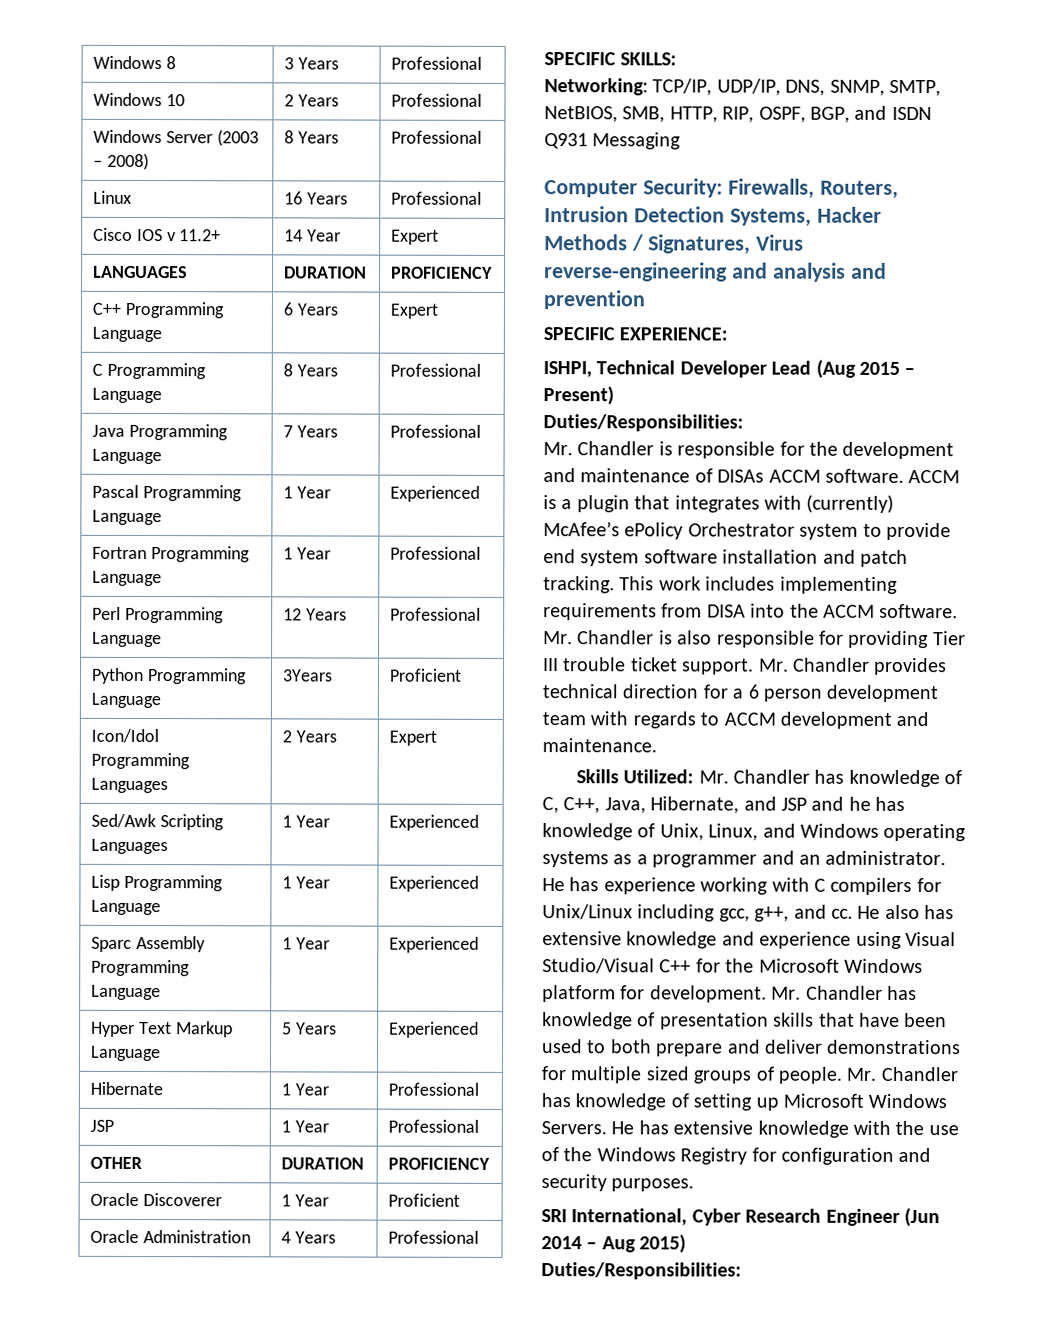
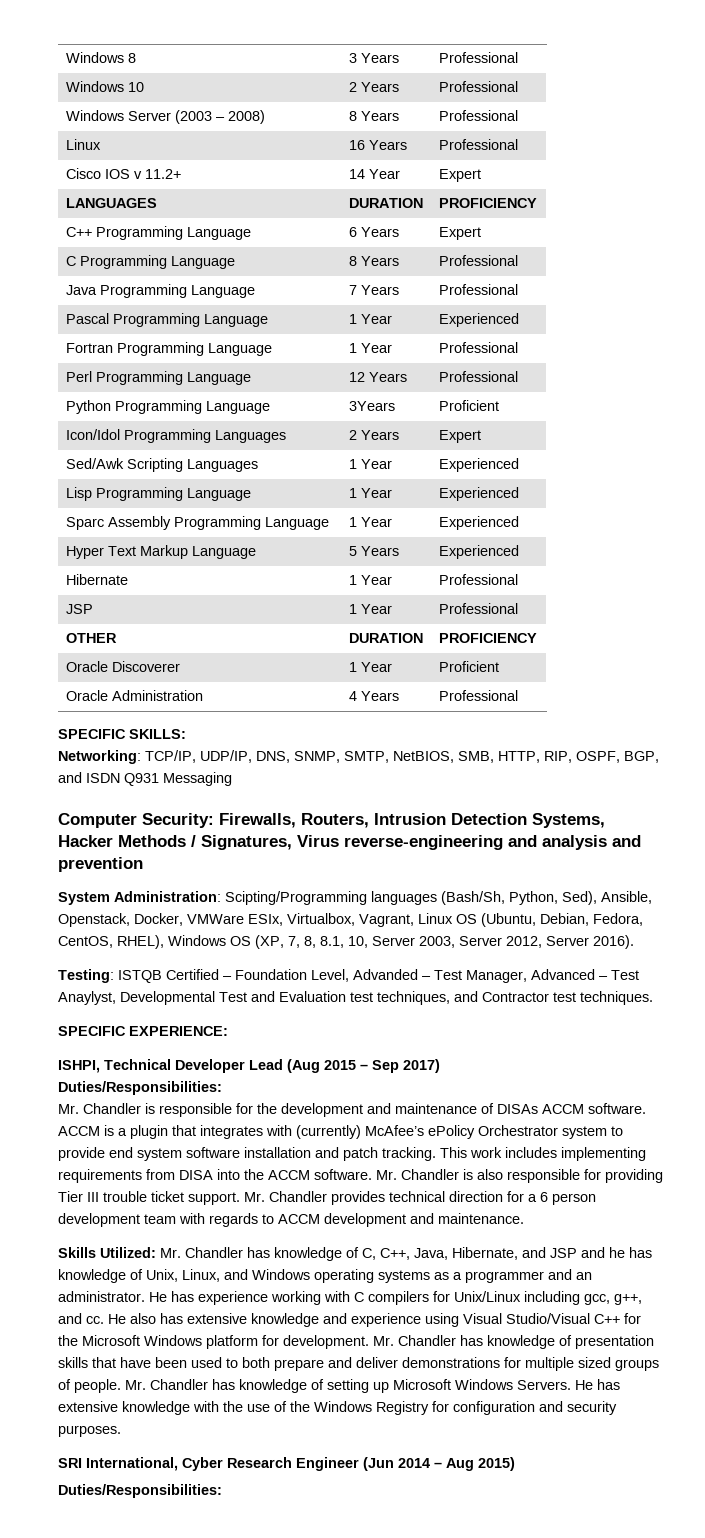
+ System Administration: Scipting/Programming languages (Bash/Sh, Python, Sed), Ansible, Openstack, Docker, VMWare ESIx, Virtualbox, Vagrant, Linux OS (Ubuntu, Debian, Fedora, CentOS, RHEL), Windows OS (XP, 7, 8, 8.1, 10, Server 2003, Server 2012, Server 2016).
+ Testing: ISTQB Certified – Foundation Level, Advanded – Test Manager, Advanced – Test Anaylyst, Developmental Test and Evaluation test techniques, and Contractor test techniques.
- ISHPI, Technical Developer Lead (Aug 2015 – Present)
+ ISHPI, Technical Developer Lead (Aug 2015 – Sep 2017)

